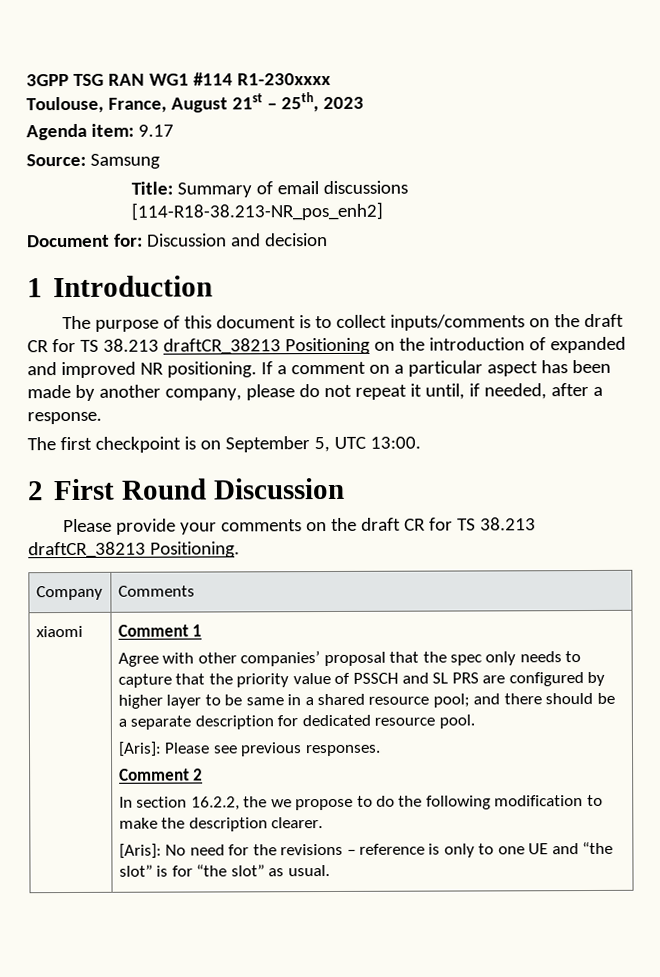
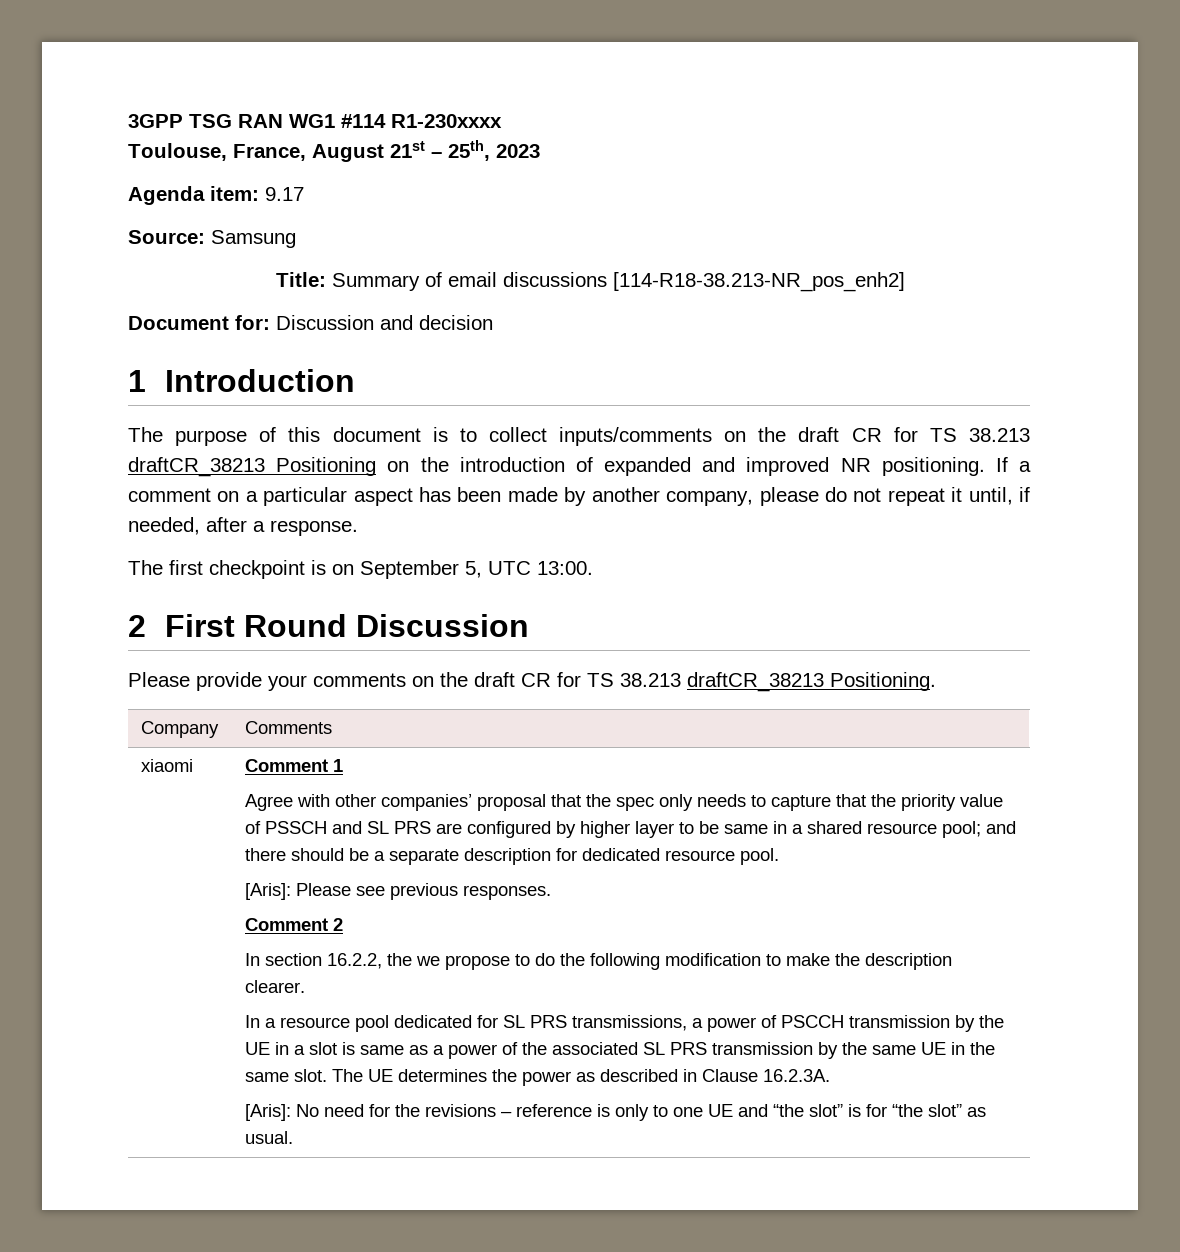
+ In a resource pool dedicated for SL PRS transmissions, a power of PSCCH transmission by the UE in a slot is same as a power of the associated SL PRS transmission by the same UE in the same slot. The UE determines the power as described in Clause 16.2.3A.

